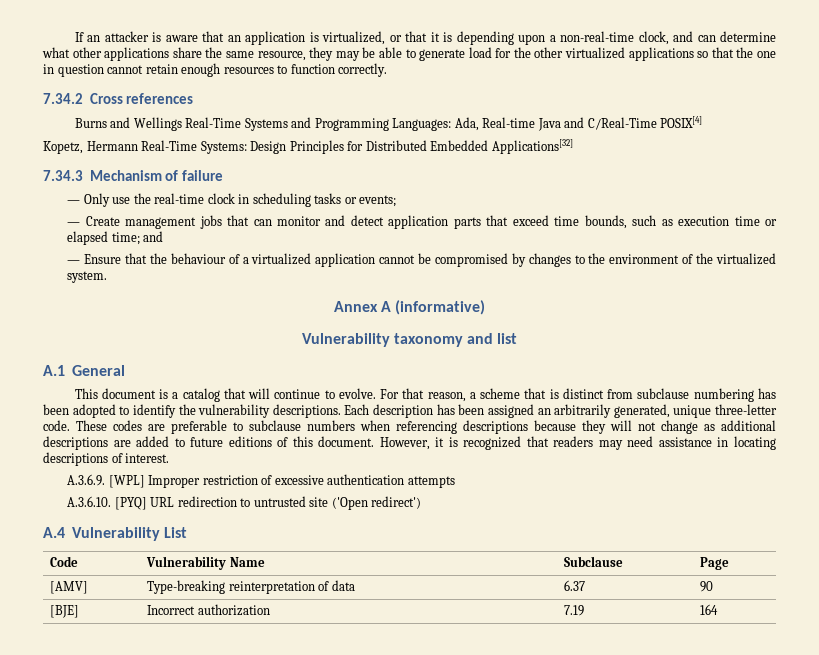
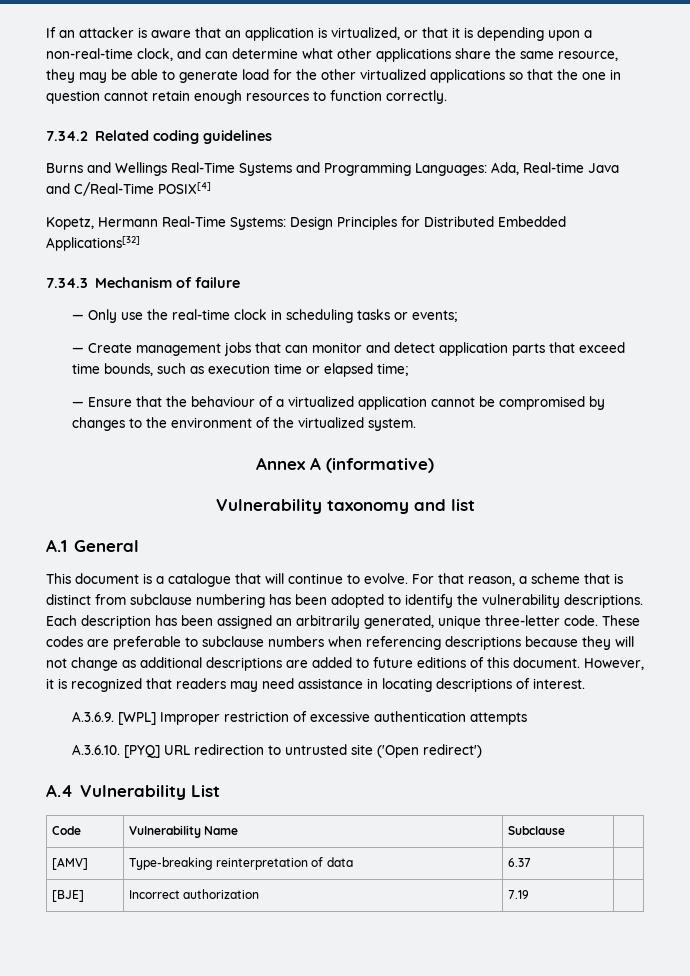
- 7.34.2 Cross references
+ 7.34.2 Related coding guidelines
- — Create management jobs that can monitor and detect application parts that exceed time bounds, such as execution time or elapsed time; and
+ — Create management jobs that can monitor and detect application parts that exceed time bounds, such as execution time or elapsed time;
- This document is a catalog that will continue to evolve.
+ This document is a catalogue that will continue to evolve.
- Code | Vulnerability Name | Subclause | Page
+ Code | Vulnerability Name | Subclause |
- [AMV] | Type-breaking reinterpretation of data | 6.37 | 90
+ [AMV] | Type-breaking reinterpretation of data | 6.37 |
- [BJE] | Incorrect authorization | 7.19 | 164
+ [BJE] | Incorrect authorization | 7.19 |

